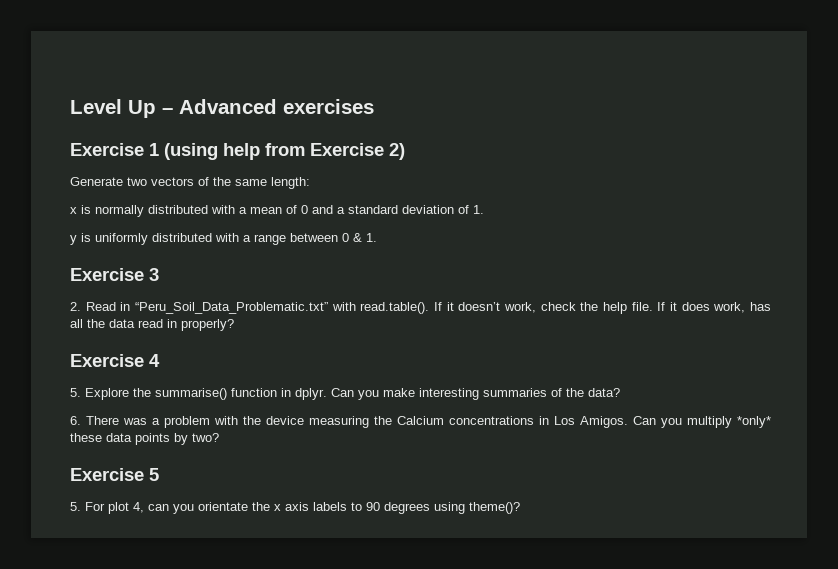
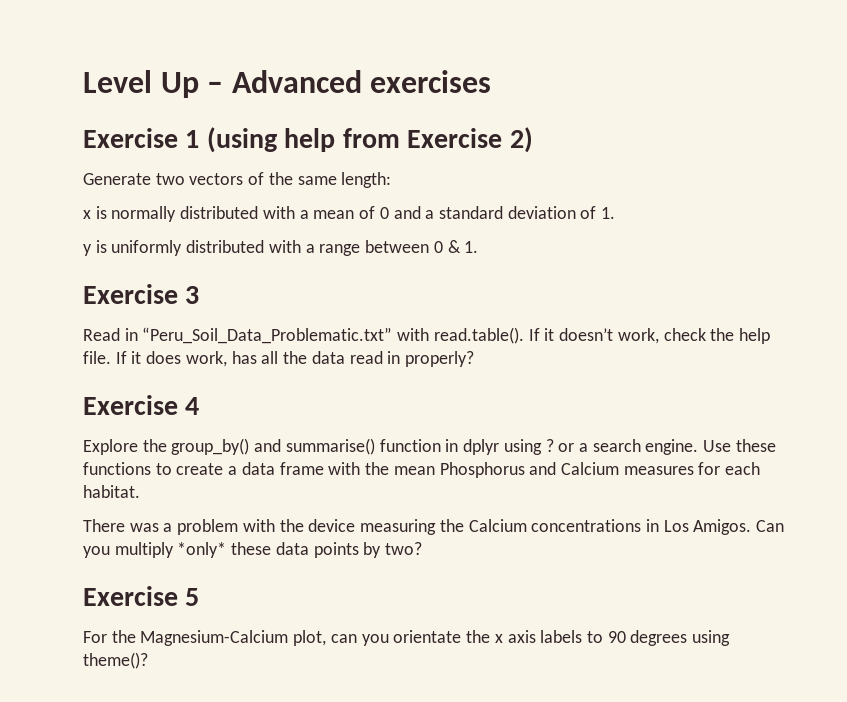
- 2. Read in “Peru_Soil_Data_Problematic.txt” with read.table(). If it doesn’t work, check the help file.
+ Read in “Peru_Soil_Data_Problematic.txt” with read.table(). If it doesn’t work, check the help file.
- 5. Explore the summarise() function in dplyr. Can you make interesting summaries of the data?
- 6. There was a problem with the device measuring the Calcium concentrations in Los Amigos.
+ Explore the group_by() and summarise() function in dplyr using ? or a search engine. Use these functions to create a data frame with the mean Phosphorus and Calcium measures for each habitat.
+ There was a problem with the device measuring the Calcium concentrations in Los Amigos.
- 5. For plot 4, can you orientate the x axis labels to 90 degrees using theme()?
+ For the Magnesium-Calcium plot, can you orientate the x axis labels to 90 degrees using theme()?

